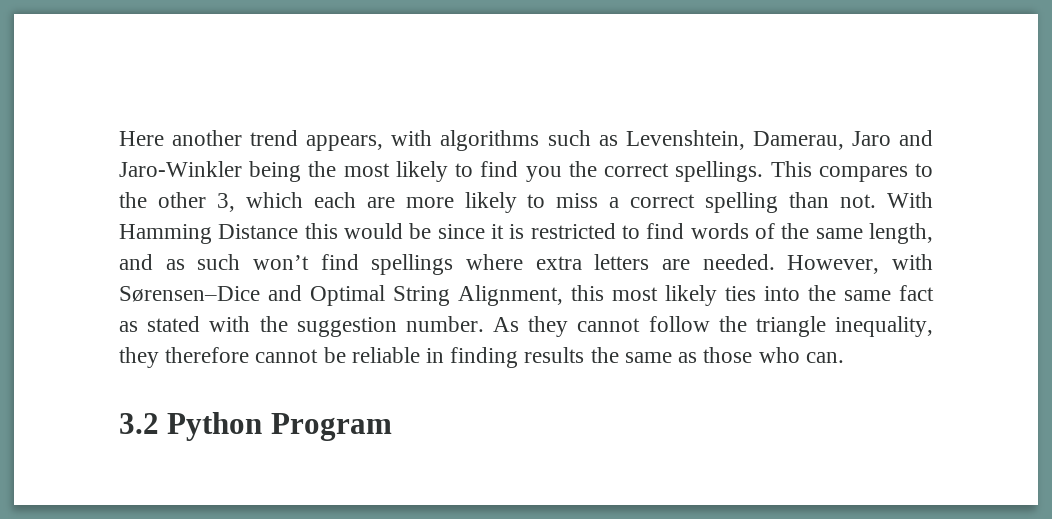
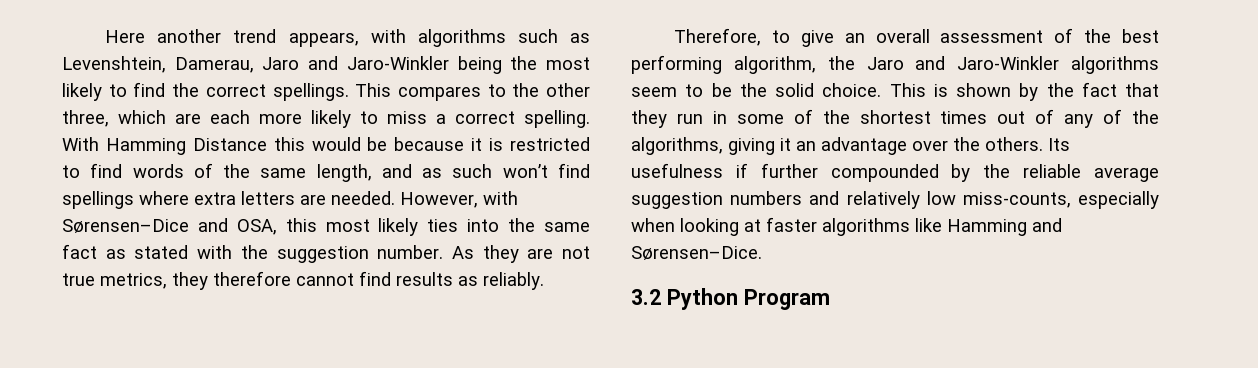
- Here another trend appears, with algorithms such as Levenshtein, Damerau, Jaro and Jaro-Winkler being the most likely to find you the correct spellings.
+ Here another trend appears, with algorithms such as Levenshtein, Damerau, Jaro and Jaro-Winkler being the most likely to find the correct spellings.
- This compares to the other 3, which each are more likely to miss a correct spelling than not.
+ This compares to the other three, which are each more likely to miss a correct spelling.
- With Hamming Distance this would be since it is restricted to find words of the same length, and as such won’t find spellings where extra letters are needed.
+ With Hamming Distance this would be because it is restricted to find words of the same length, and as such won’t find spellings where extra letters are needed.
- However, with Sørensen–Dice and Optimal String Alignment, this most likely ties into the same fact as stated with the suggestion number.
+ However, with Sørensen–Dice and OSA, this most likely ties into the same fact as stated with the suggestion number.
- As they cannot follow the triangle inequality, they therefore cannot be reliable in finding results the same as those who can.
+ As they are not true metrics, they therefore cannot find results as reliably.
+ Therefore, to give an overall assessment of the best performing algorithm, the Jaro and Jaro-Winkler algorithms seem to be the solid choice. This is shown by the fact that they run in some of the shortest times out of any of the algorithms, giving it an advantage over the others. Its usefulness if further compounded by the reliable average suggestion numbers and relatively low miss-counts, especially when looking at faster algorithms like Hamming and Sørensen–Dice.

